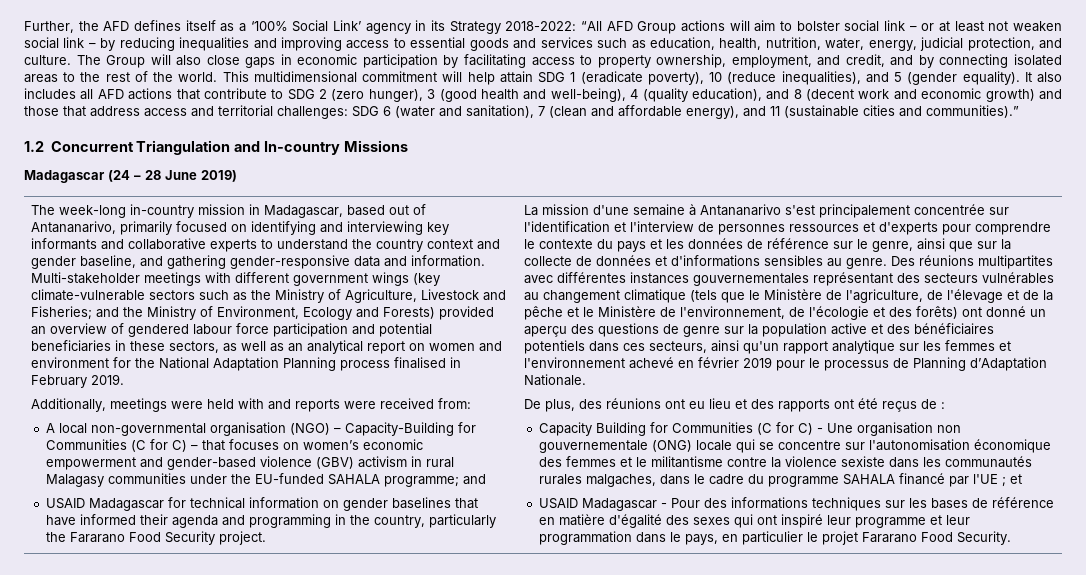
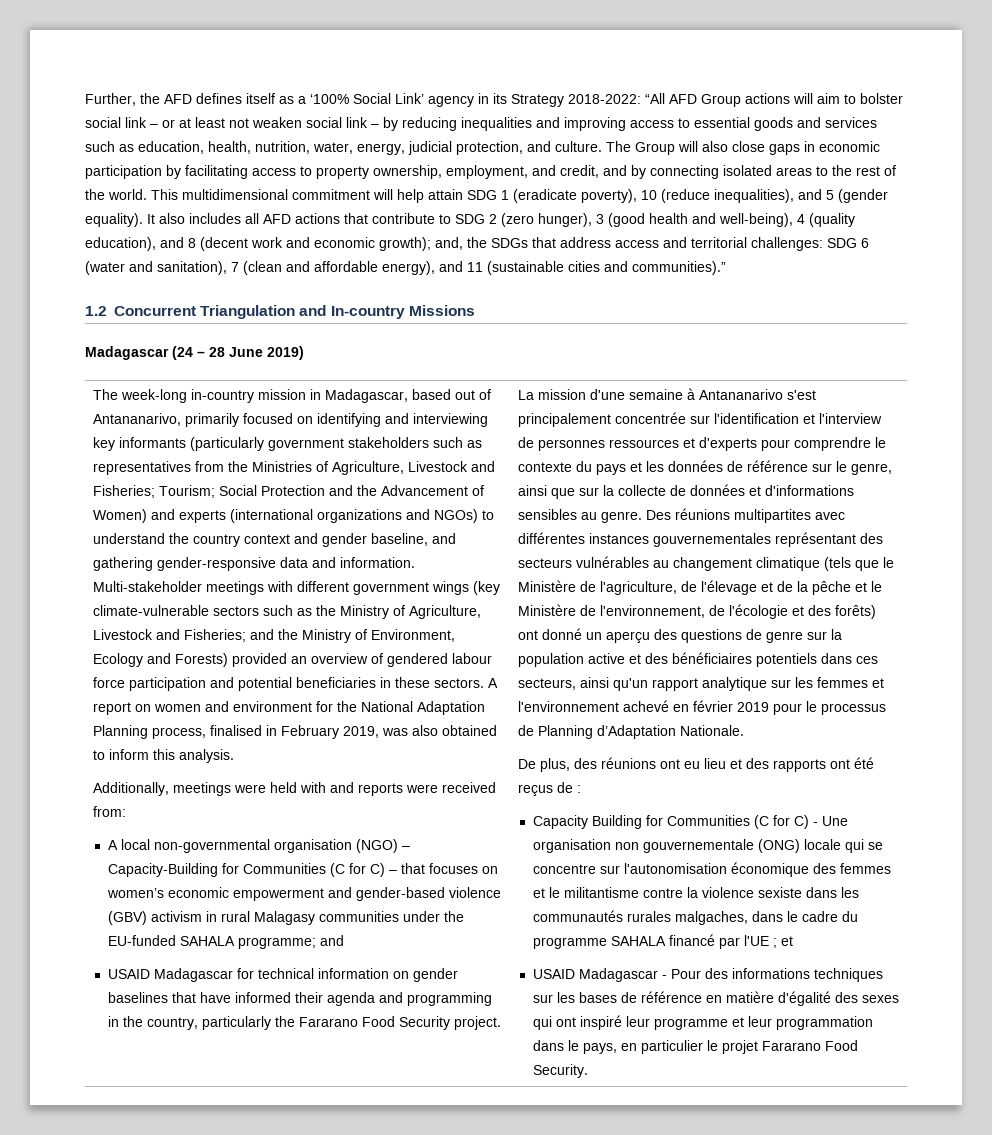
- It also includes all AFD actions that contribute to SDG 2 (zero hunger), 3 (good health and well-being), 4 (quality education), and 8 (decent work and economic growth) and those that address access and territorial challenges: SDG 6 (water and sanitation), 7 (clean and affordable energy), and 11 (sustainable cities and communities).”
+ It also includes all AFD actions that contribute to SDG 2 (zero hunger), 3 (good health and well-being), 4 (quality education), and 8 (decent work and economic growth); and, the SDGs that address access and territorial challenges: SDG 6 (water and sanitation), 7 (clean and affordable energy), and 11 (sustainable cities and communities).”
- The week-long in-country mission in Madagascar, based out of Antananarivo, primarily focused on identifying and interviewing key informants and collaborative experts to understand the country context and gender baseline, and gathering gender-responsive data and information.
+ The week-long in-country mission in Madagascar, based out of Antananarivo, primarily focused on identifying and interviewing key informants (particularly government stakeholders such as representatives from the Ministries of Agriculture, Livestock and Fisheries; Tourism; Social Protection and the Advancement of Women) and experts (international organizations and NGOs) to understand the country context and gender baseline, and gathering gender-responsive data and information.
- Multi-stakeholder meetings with different government wings (key climate-vulnerable sectors such as the Ministry of Agriculture, Livestock and Fisheries; and the Ministry of Environment, Ecology and Forests) provided an overview of gendered labour force participation and potential beneficiaries in these sectors, as well as an analytical report on women and environment for the National Adaptation Planning process finalised in February 2019.
+ Multi-stakeholder meetings with different government wings (key climate-vulnerable sectors such as the Ministry of Agriculture, Livestock and Fisheries; and the Ministry of Environment, Ecology and Forests) provided an overview of gendered labour force participation and potential beneficiaries in these sectors. A report on women and environment for the National Adaptation Planning process, finalised in February 2019, was also obtained to inform this analysis.

